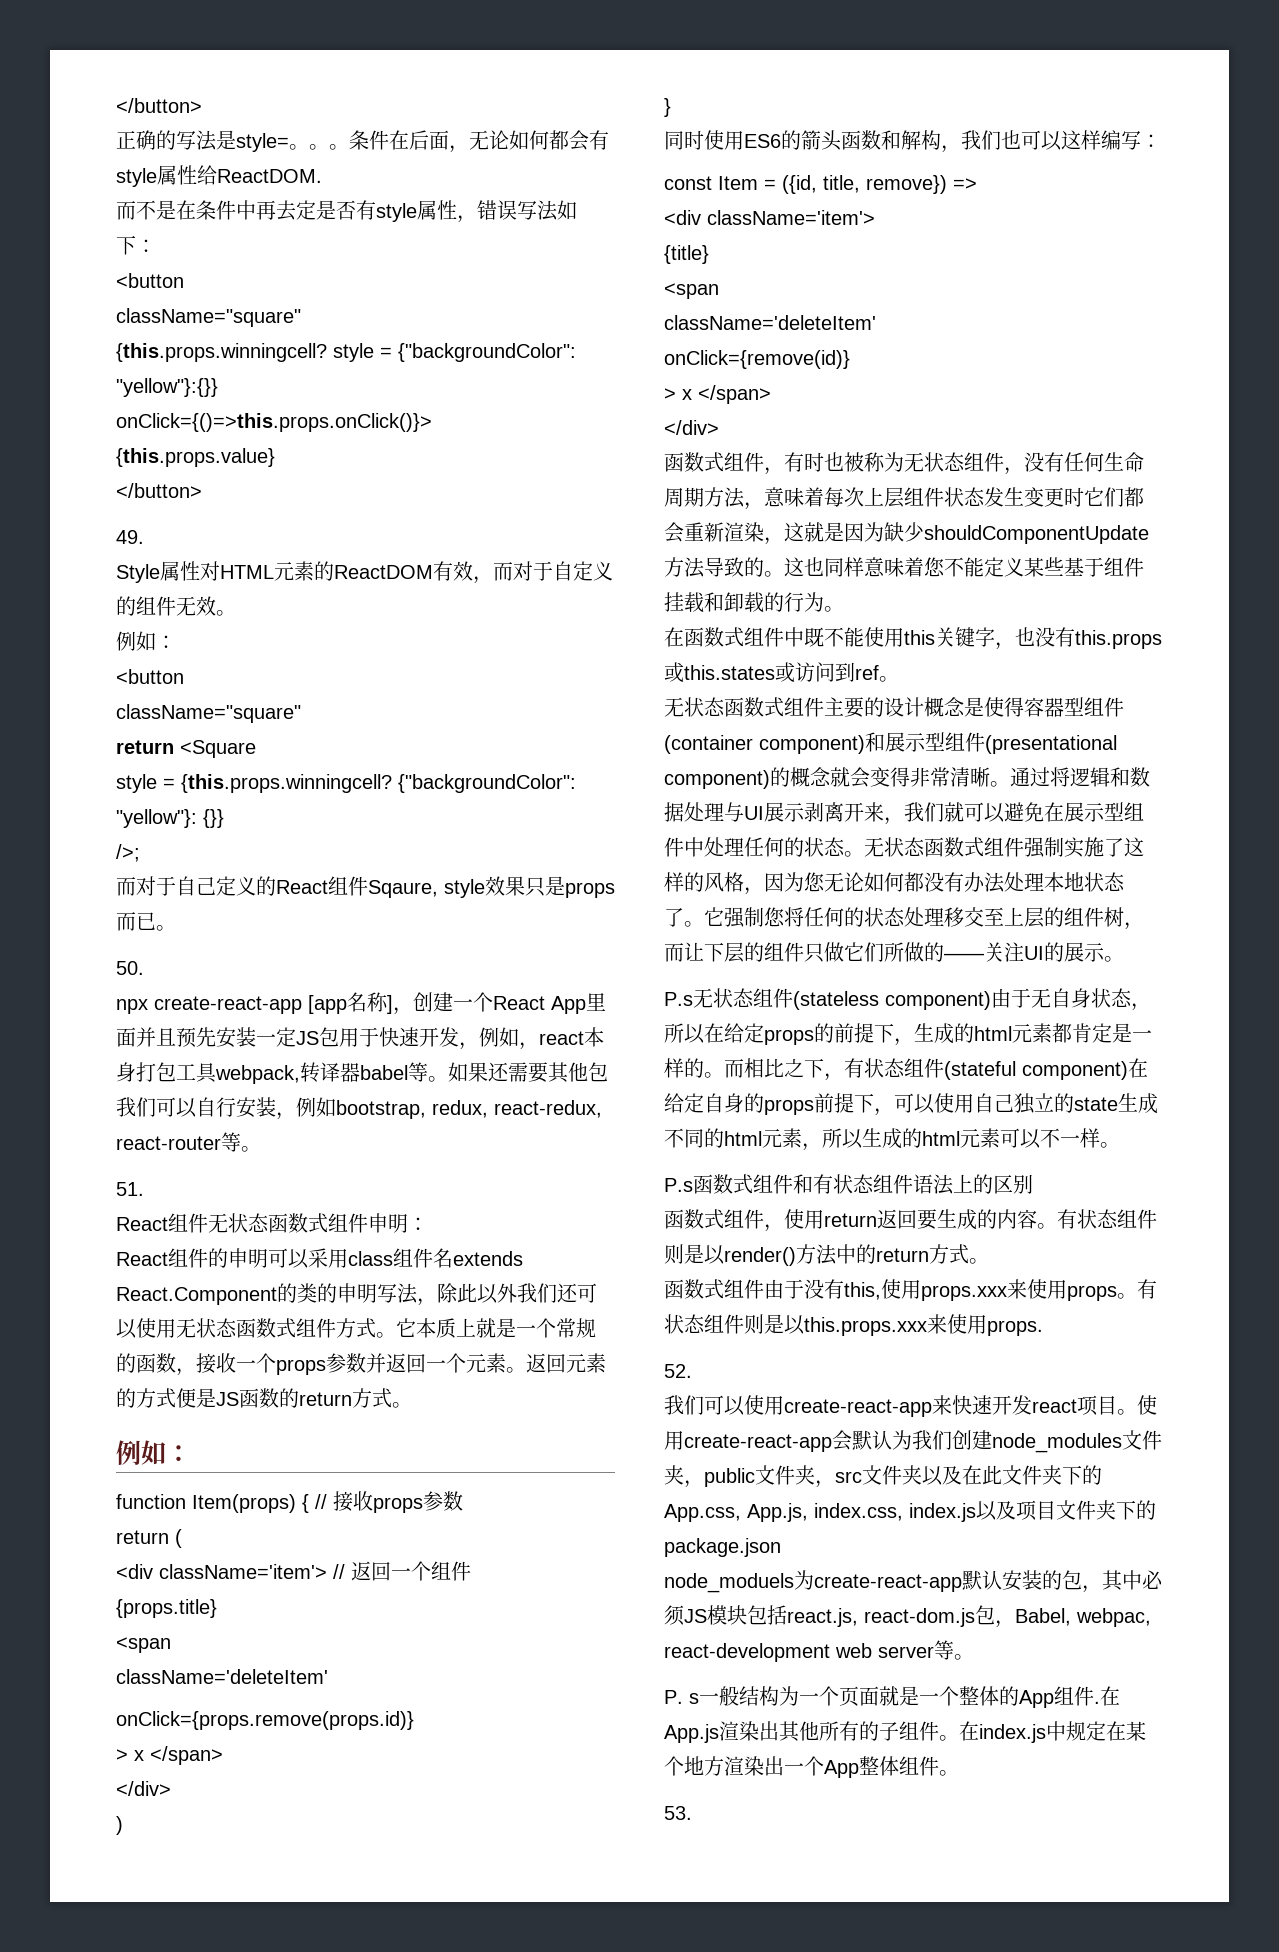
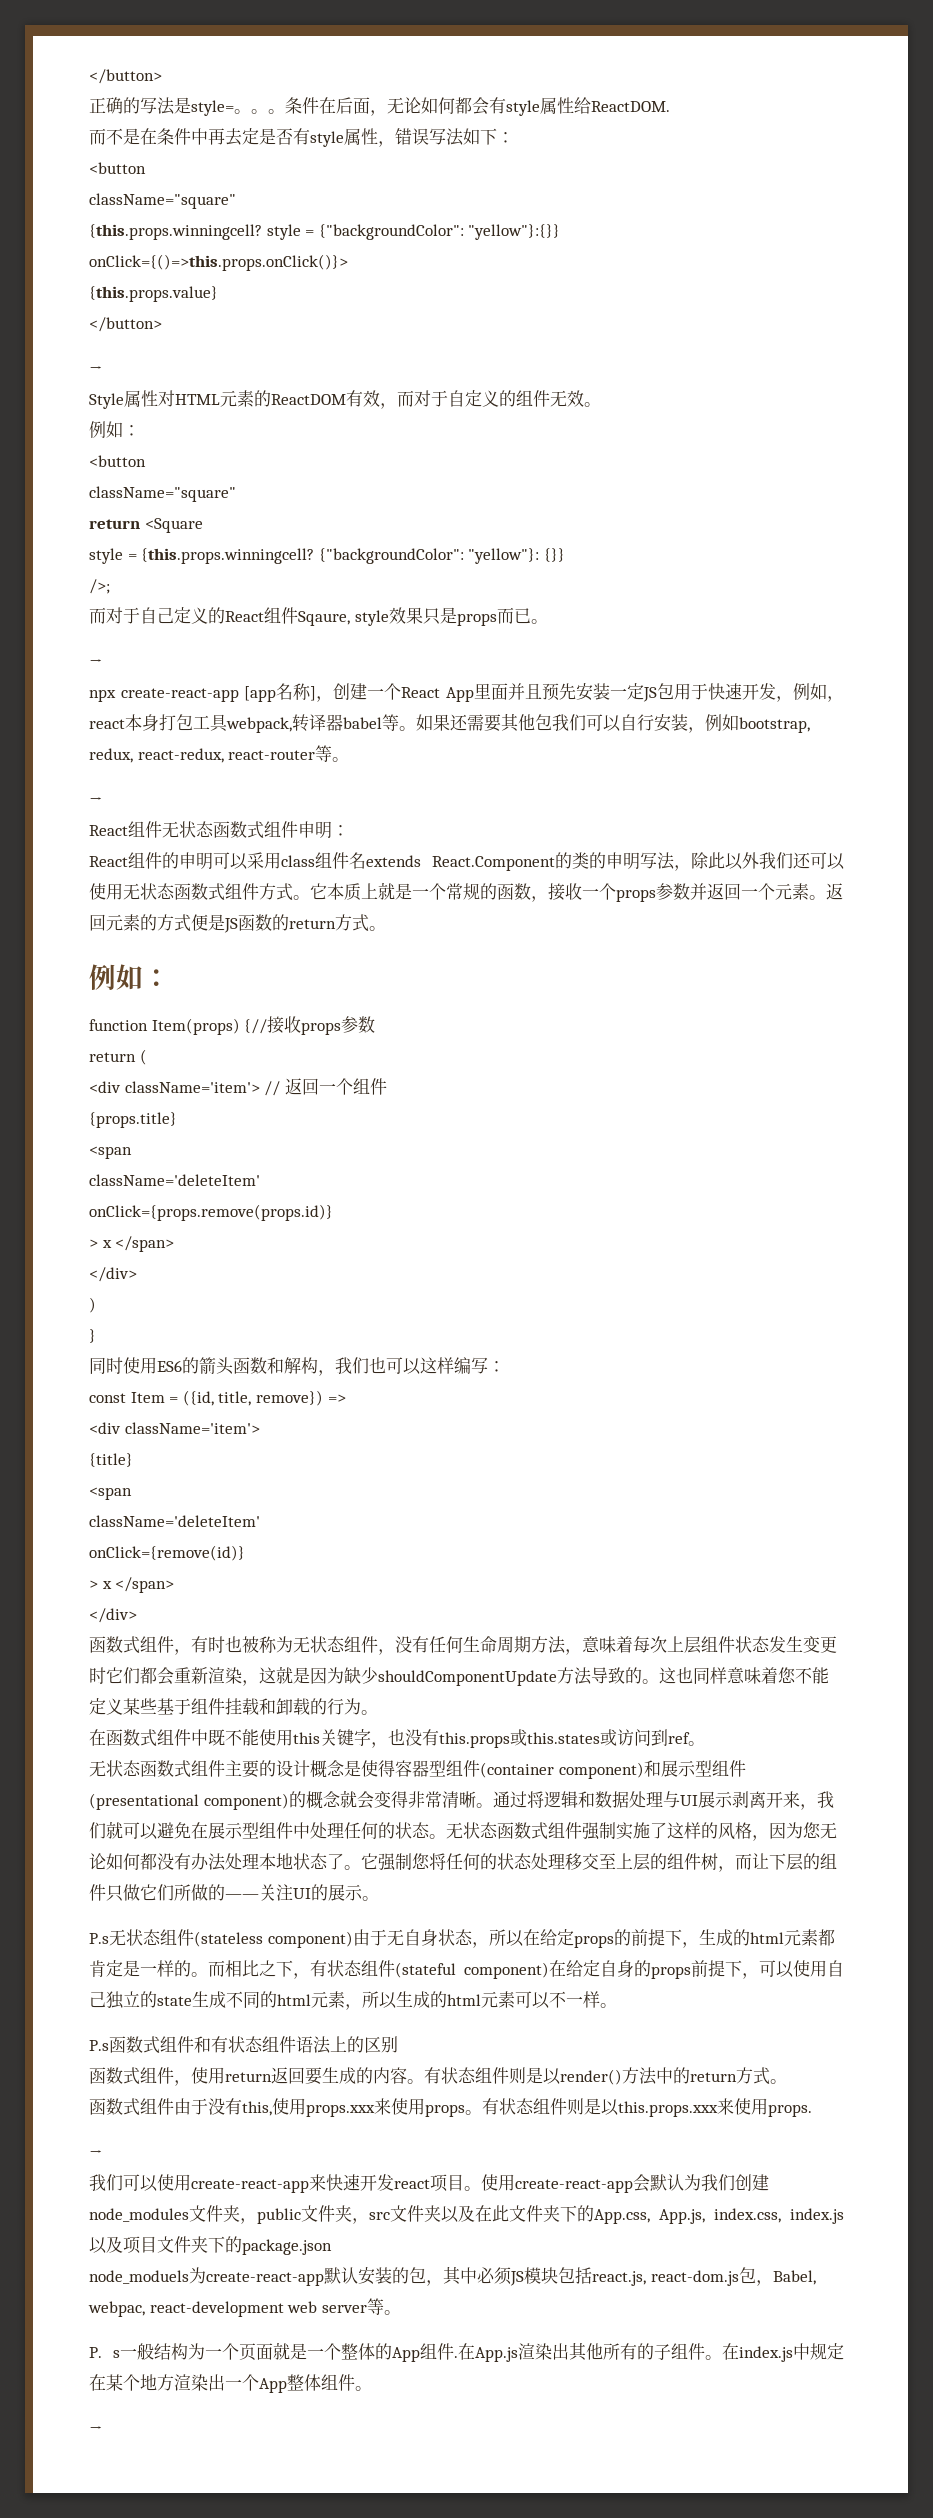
  {this.props.value}
  </button>
- 49.
+ →
  而对于自己定义的React组件Sqaure, style效果只是props而已。
- 50.
+ →
  如果还需要其他包我们可以自行安装，例如bootstrap, redux, react-redux, react-router等。
- 51.
+ →
- function Item(props) { // 接收props参数
+ function Item(props) {//接收props参数
  有状态组件则是以this.props.xxx来使用props.
- 52.
+ →
  在index.js中规定在某个地方渲染出一个App整体组件。
- 53.
+ →

